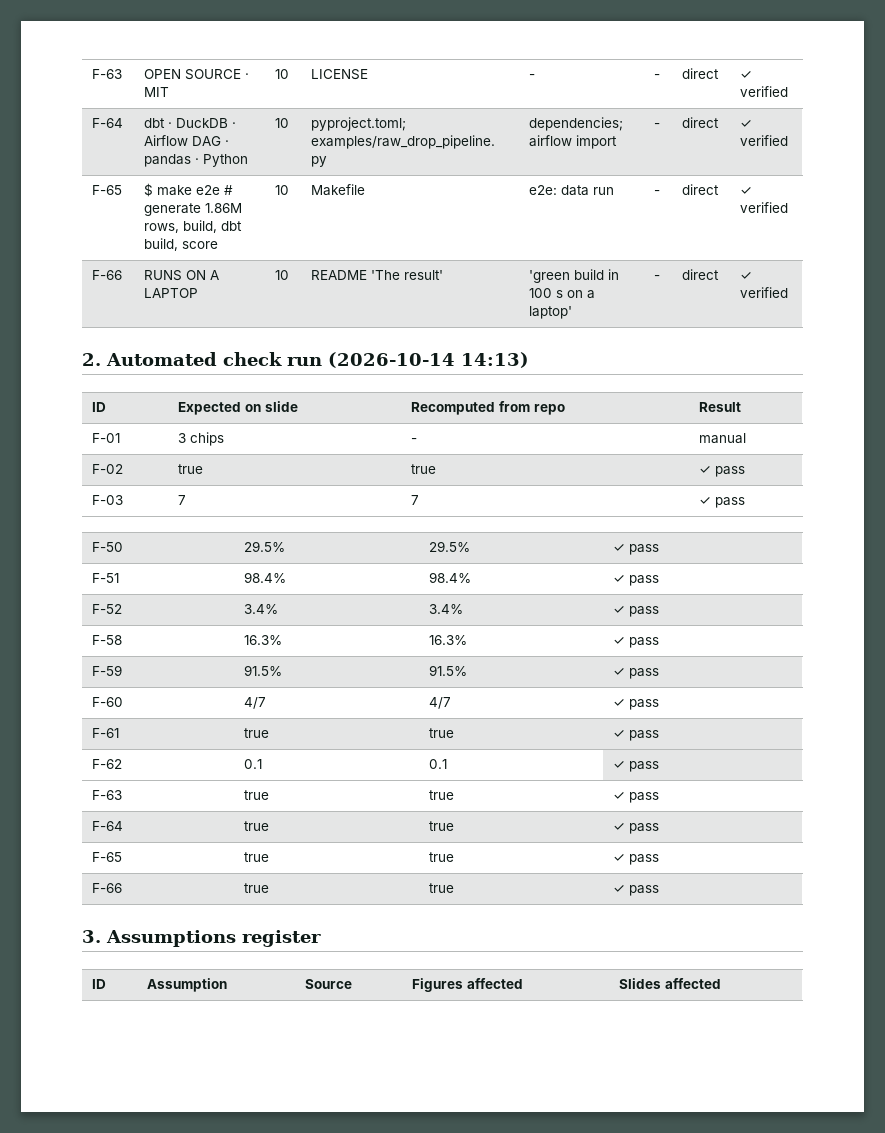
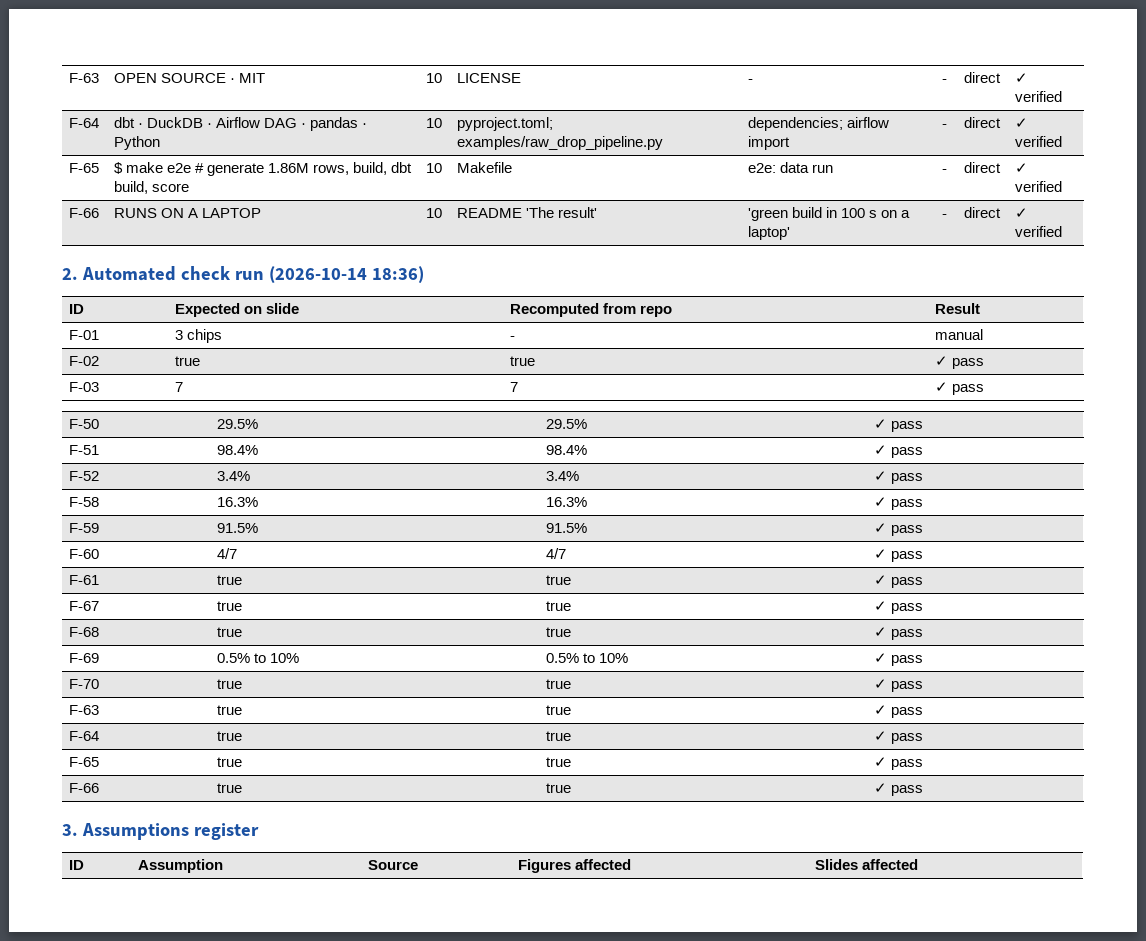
- 2. Automated check run (2026-10-14 14:13)
+ 2. Automated check run (2026-10-14 18:36)
- F-62 | 0.1 | 0.1 | ✓ pass
+ F-67 | true | true | ✓ pass
+ F-68 | true | true | ✓ pass
+ F-69 | 0.5% to 10% | 0.5% to 10% | ✓ pass
+ F-70 | true | true | ✓ pass

